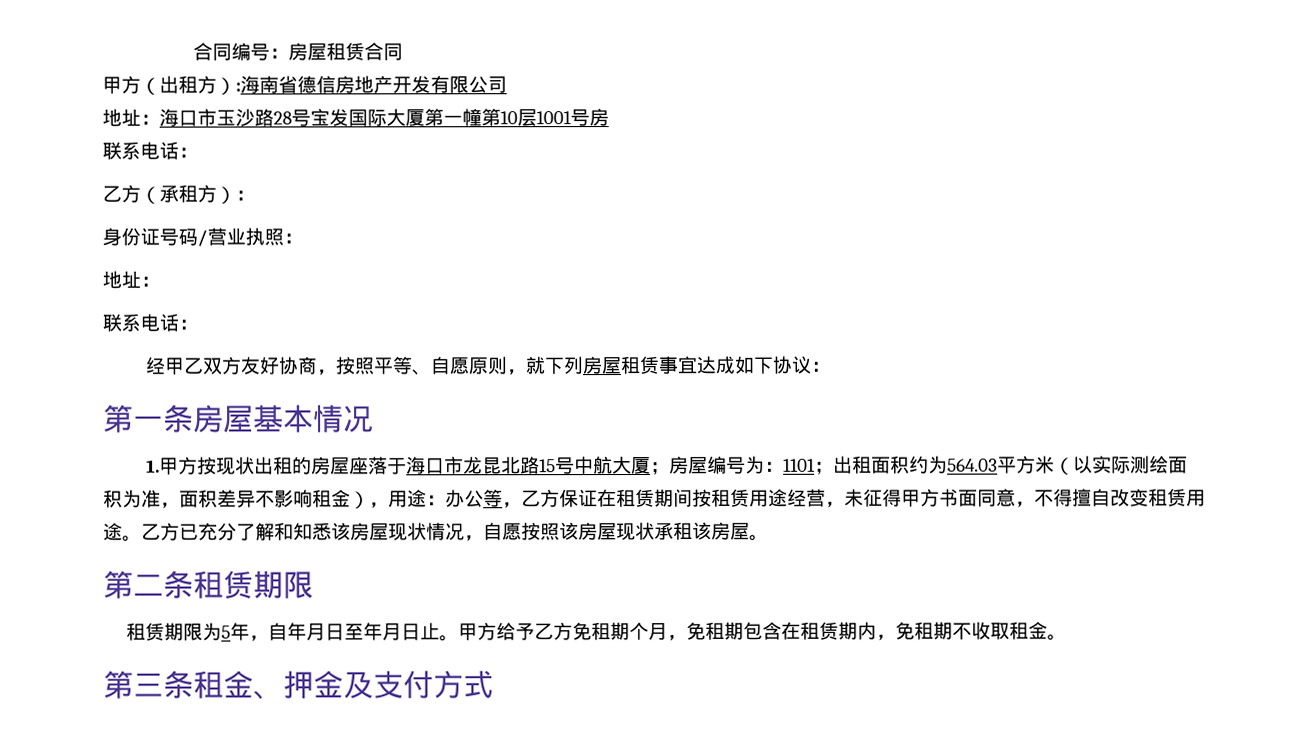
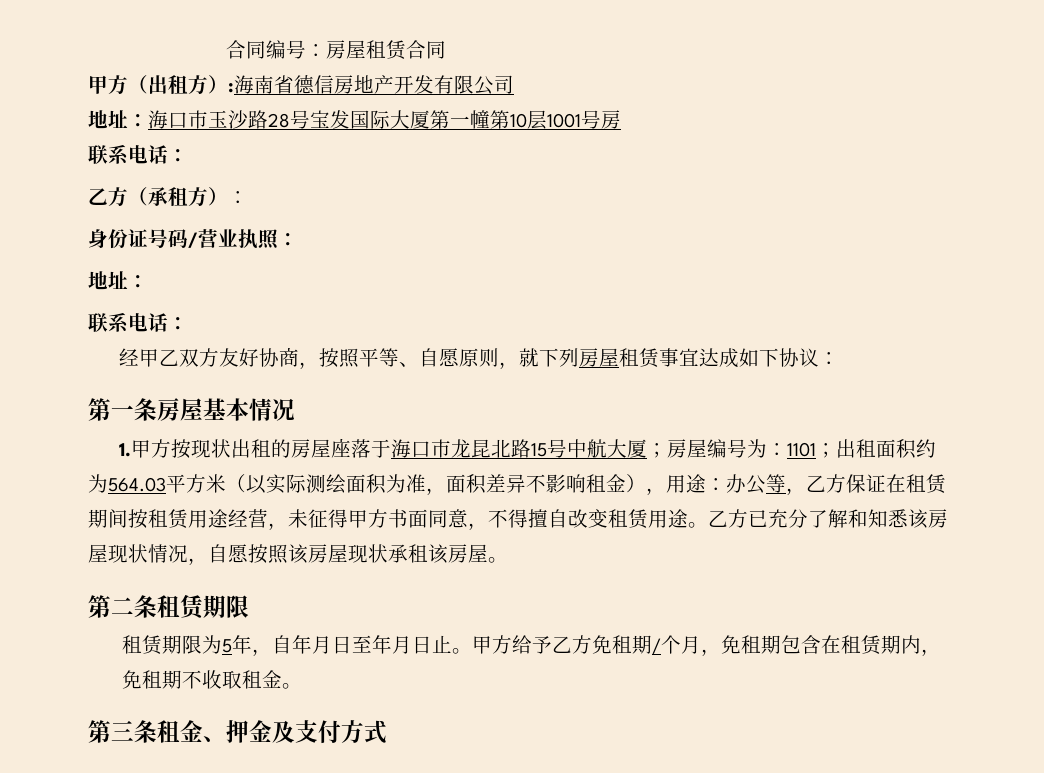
- 甲方给予乙方免租期个月，免租期包含在租赁期内，免租期不收取租金。
+ 甲方给予乙方免租期/个月，免租期包含在租赁期内，免租期不收取租金。

